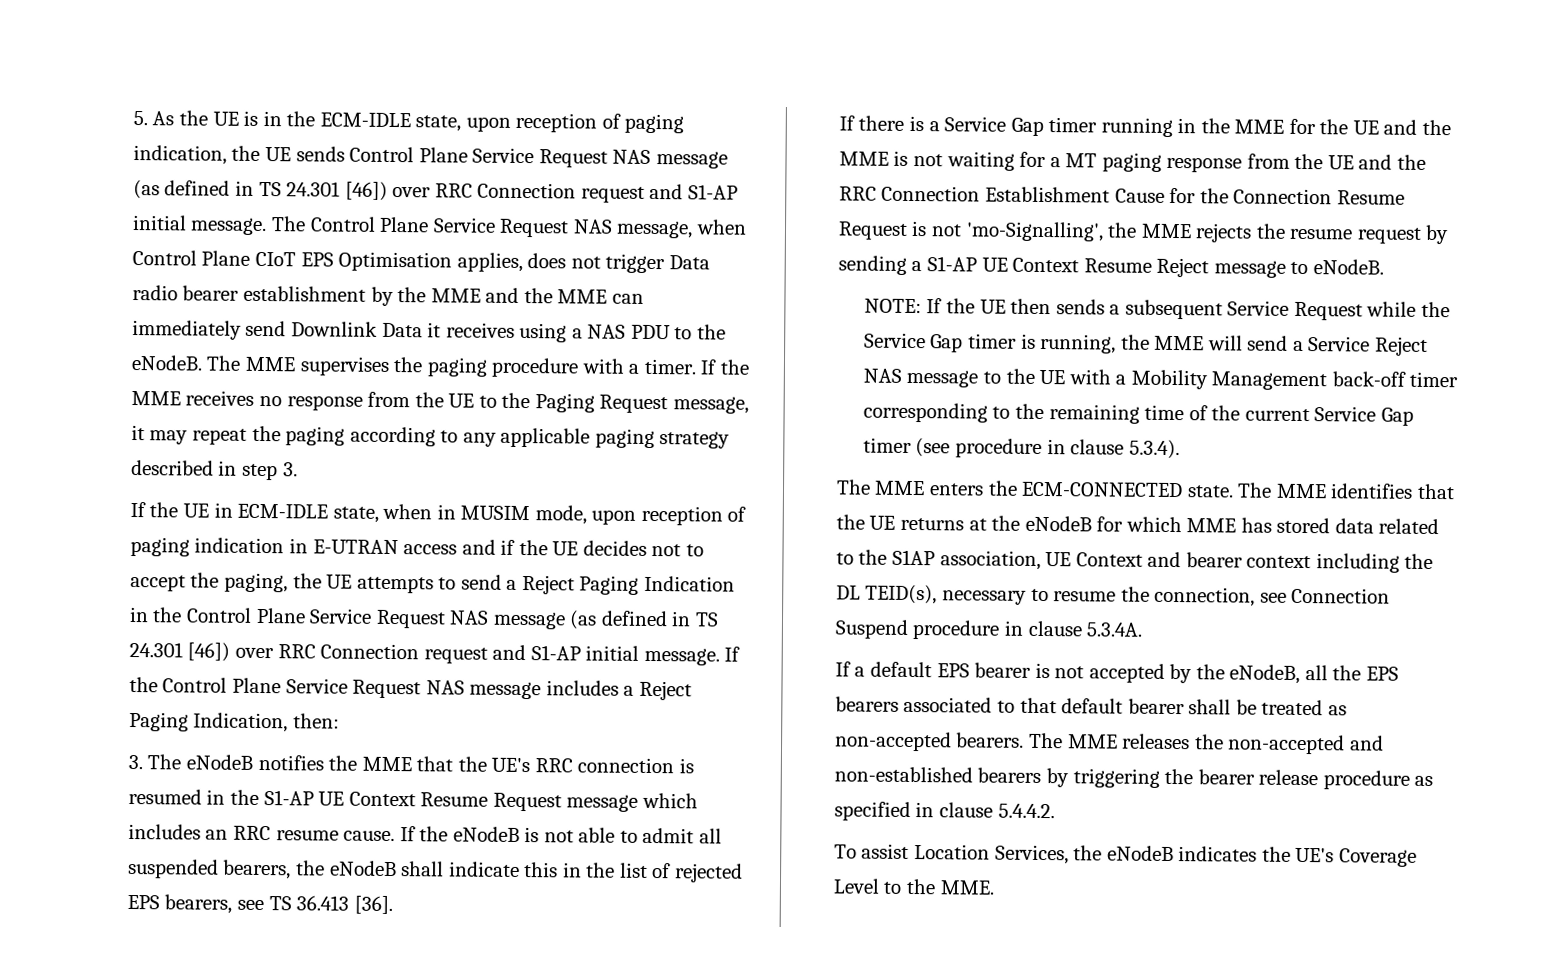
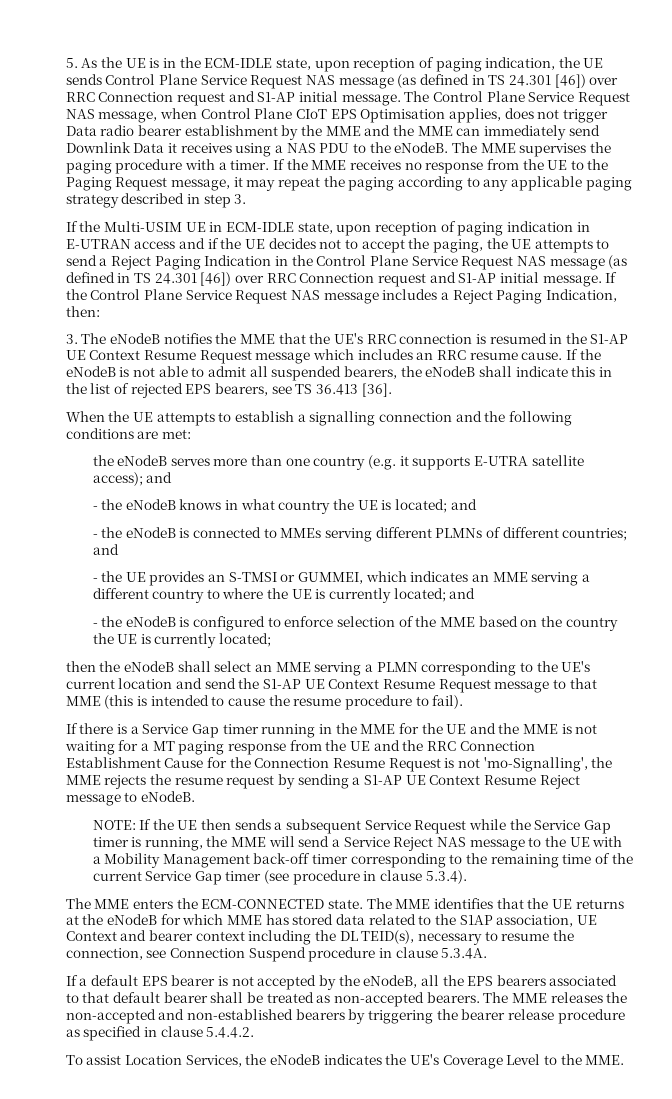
- If the UE in ECM-IDLE state, when in MUSIM mode, upon reception of paging indication in E-UTRAN access and if the UE decides not to accept the paging, the UE attempts to send a Reject Paging Indication in the Control Plane Service Request NAS message (as defined in TS 24.301 [46]) over RRC Connection request and S1-AP initial message.
+ If the Multi-USIM UE in ECM-IDLE state, upon reception of paging indication in E-UTRAN access and if the UE decides not to accept the paging, the UE attempts to send a Reject Paging Indication in the Control Plane Service Request NAS message (as defined in TS 24.301 [46]) over RRC Connection request and S1-AP initial message.
+ When the UE attempts to establish a signalling connection and the following conditions are met:
+ the eNodeB serves more than one country (e.g. it supports E-UTRA satellite access); and
+ - the eNodeB knows in what country the UE is located; and
+ - the eNodeB is connected to MMEs serving different PLMNs of different countries; and
+ - the UE provides an S-TMSI or GUMMEI, which indicates an MME serving a different country to where the UE is currently located; and
+ - the eNodeB is configured to enforce selection of the MME based on the country the UE is currently located;
+ then the eNodeB shall select an MME serving a PLMN corresponding to the UE's current location and send the S1-AP UE Context Resume Request message to that MME (this is intended to cause the resume procedure to fail).

